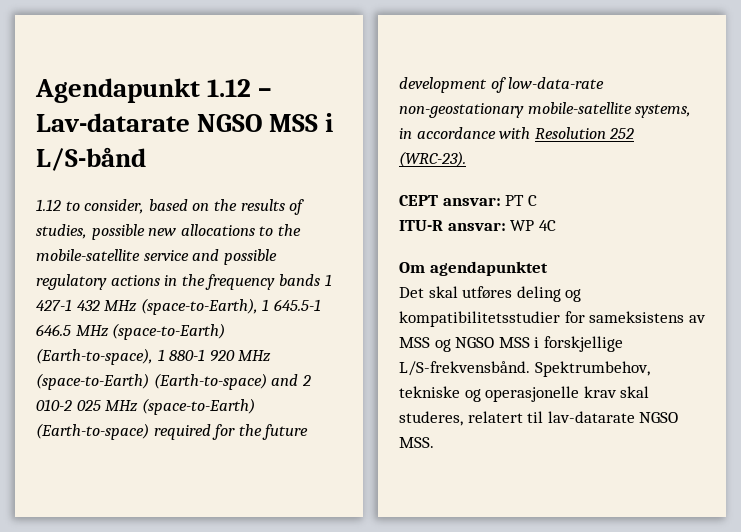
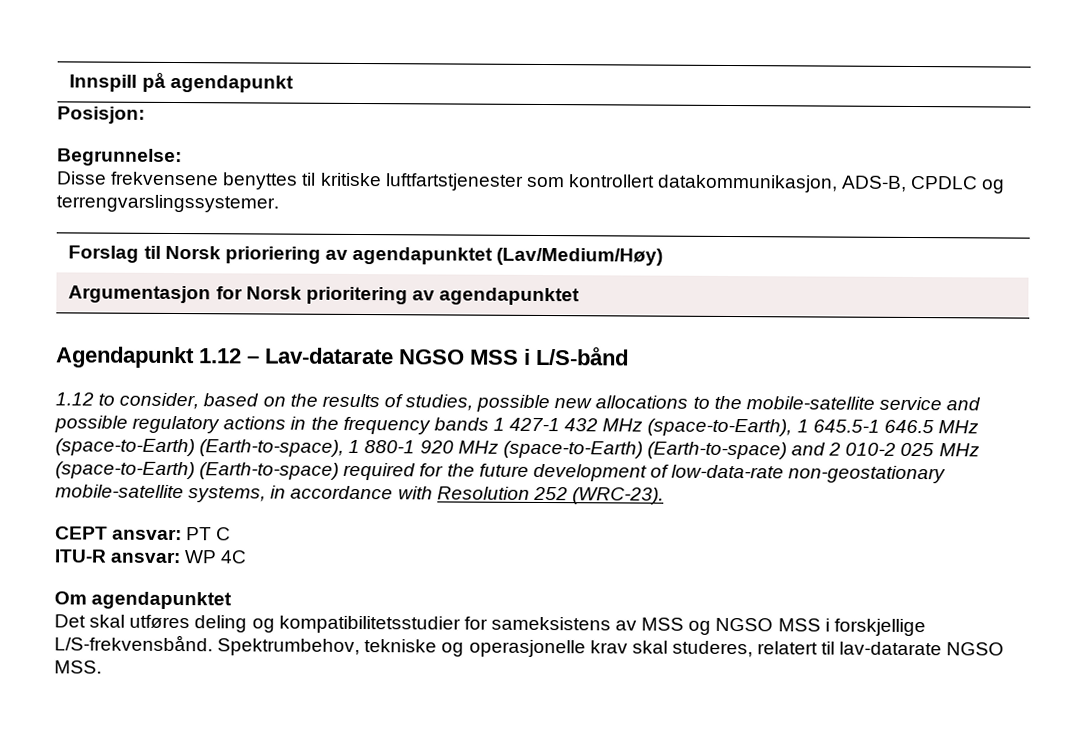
+ Innspill på agendapunkt
+ Posisjon:
+ Begrunnelse:
+ Disse frekvensene benyttes til kritiske luftfartstjenester som kontrollert datakommunikasjon, ADS-B, CPDLC og terrengvarslingssystemer.
+ Forslag til Norsk prioriering av agendapunktet (Lav/Medium/Høy)
+ Argumentasjon for Norsk prioritering av agendapunktet

